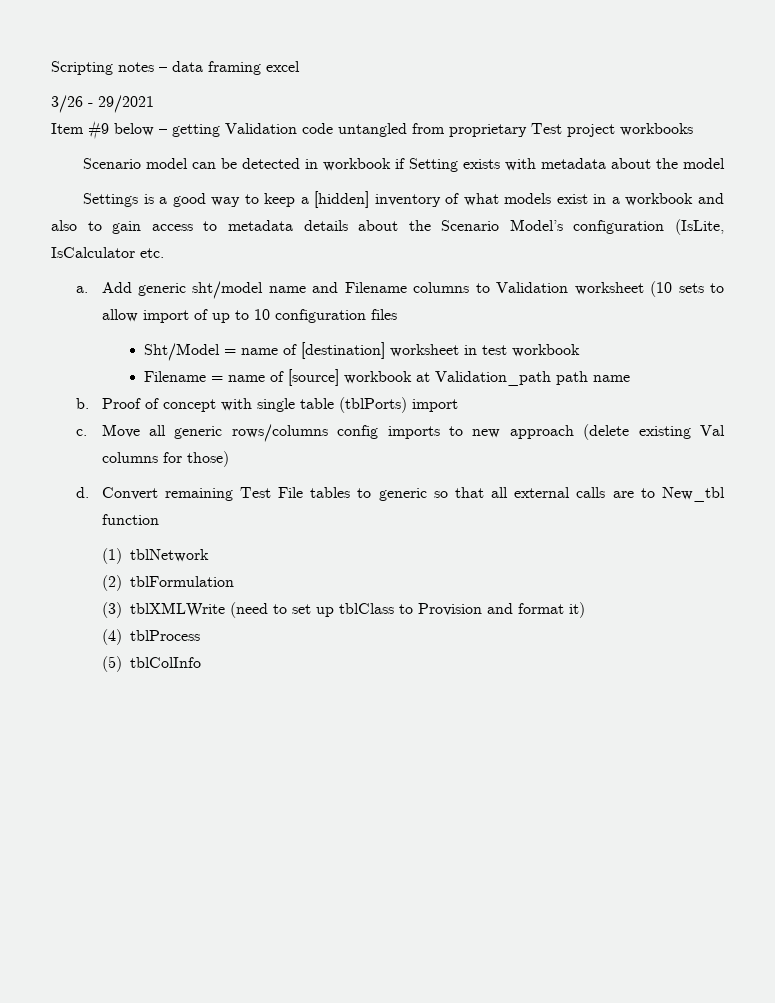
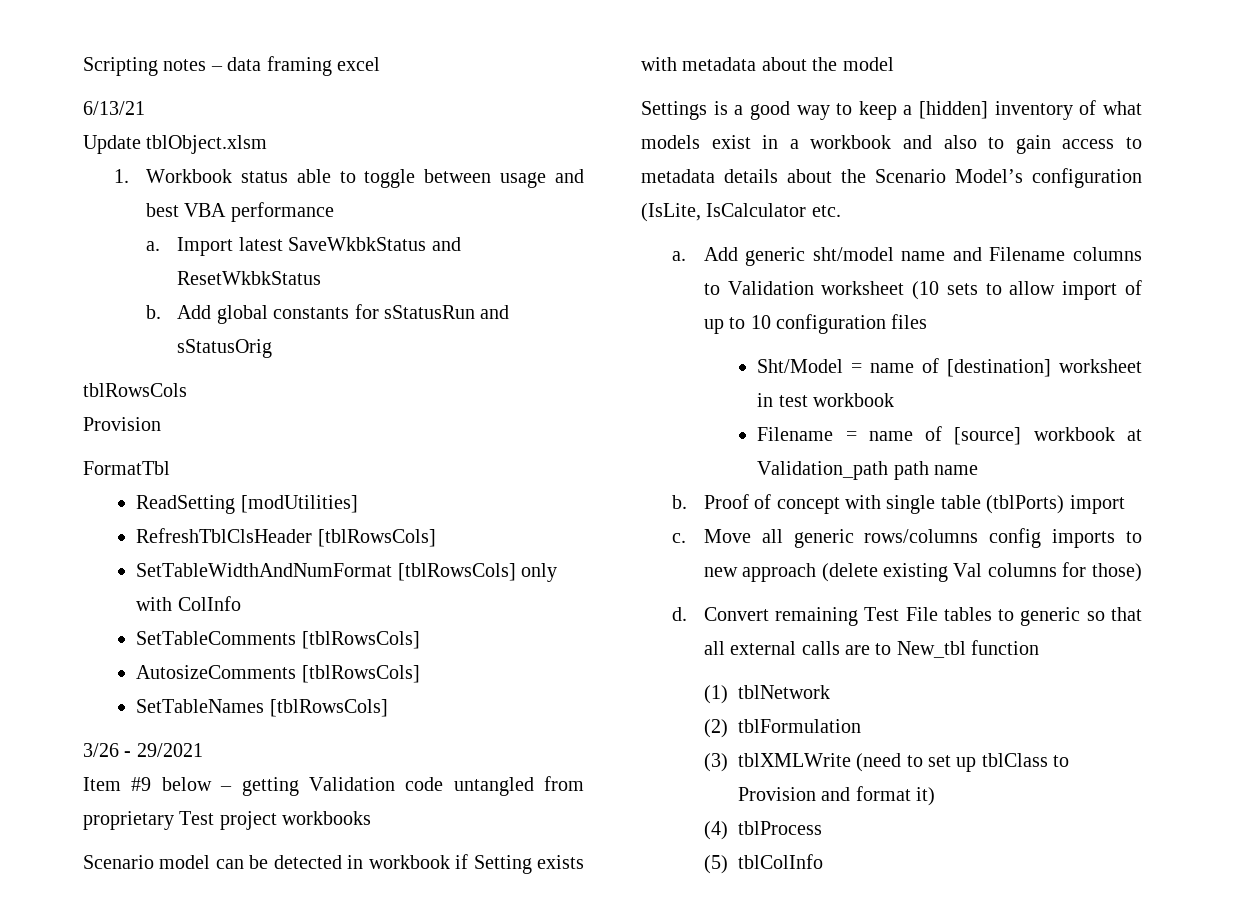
+ 6/13/21
+ Update tblObject.xlsm
+ 1. Workbook status able to toggle between usage and best VBA performance
+ a. Import latest SaveWkbkStatus and ResetWkbkStatus
+ b. Add global constants for sStatusRun and sStatusOrig
+ tblRowsCols
+ Provision
+ FormatTbl
+ ReadSetting [modUtilities]
+ RefreshTblClsHeader [tblRowsCols]
+ SetTableWidthAndNumFormat [tblRowsCols] only with ColInfo
+ SetTableComments [tblRowsCols]
+ AutosizeComments [tblRowsCols]
+ SetTableNames [tblRowsCols]

